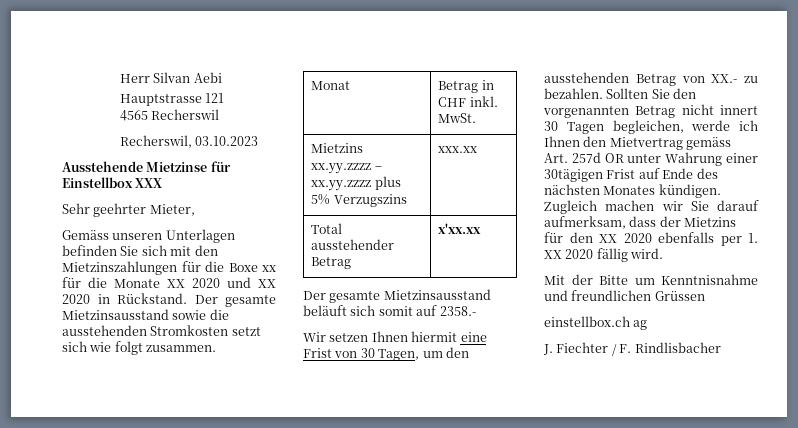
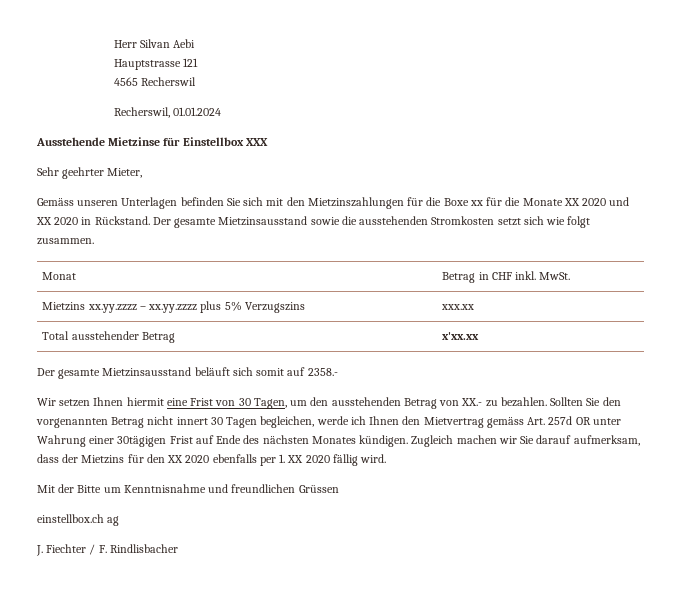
- Recherswil, 03.10.2023
+ Recherswil, 01.01.2024

